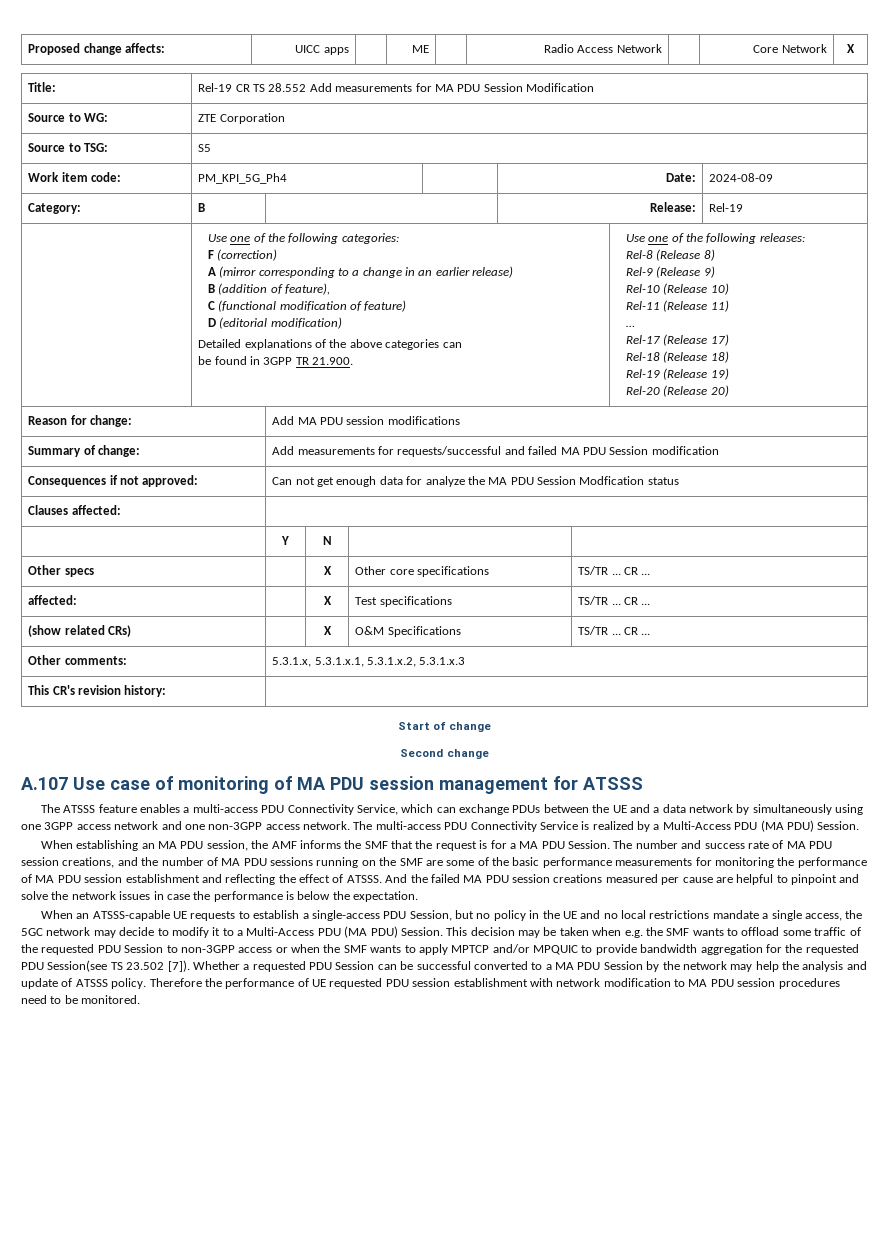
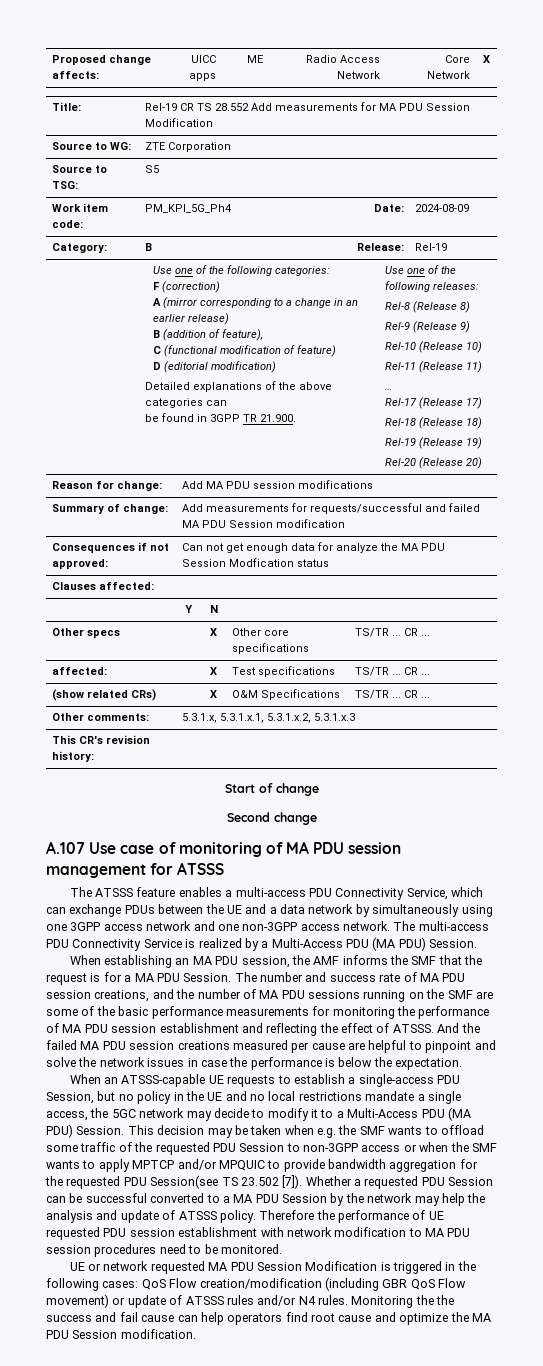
+ UE or network requested MA PDU Session Modification is triggered in the following cases: QoS Flow creation/modification (including GBR QoS Flow movement) or update of ATSSS rules and/or N4 rules. Monitoring the the success and fail cause can help operators find root cause and optimize the MA PDU Session modification.

